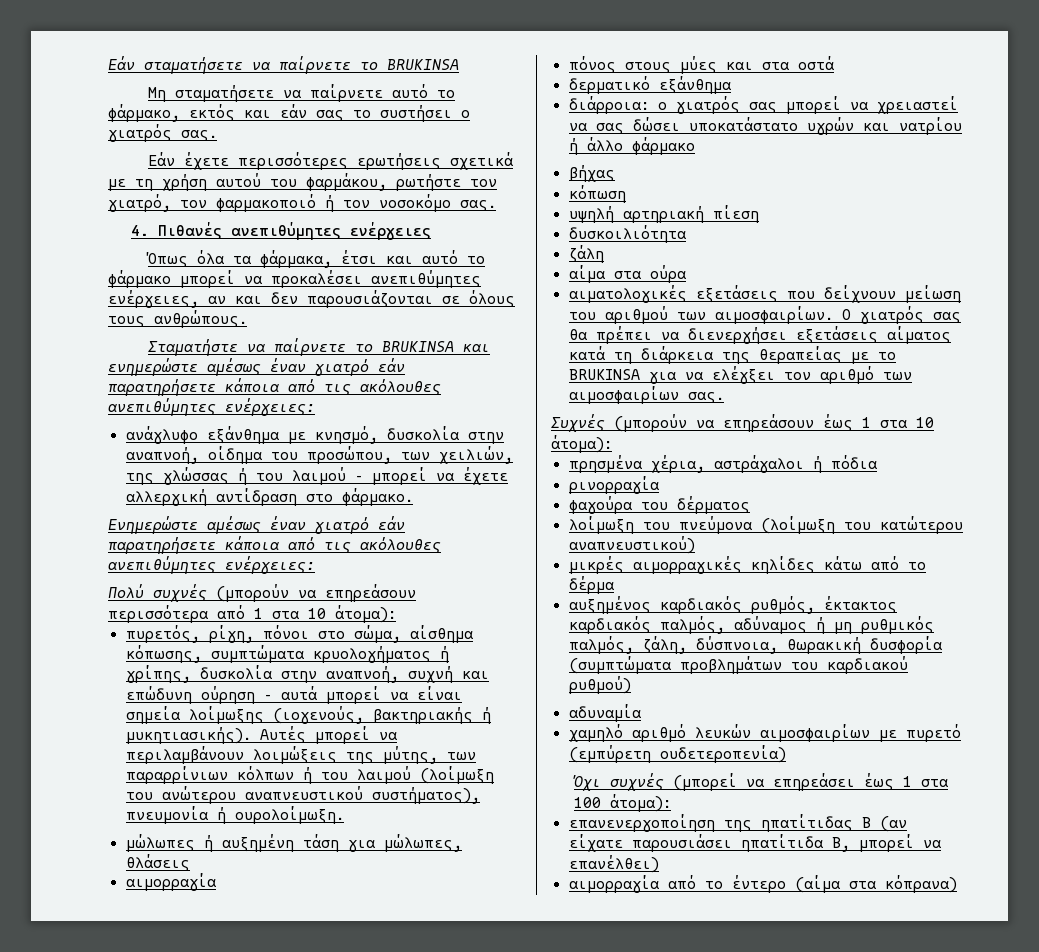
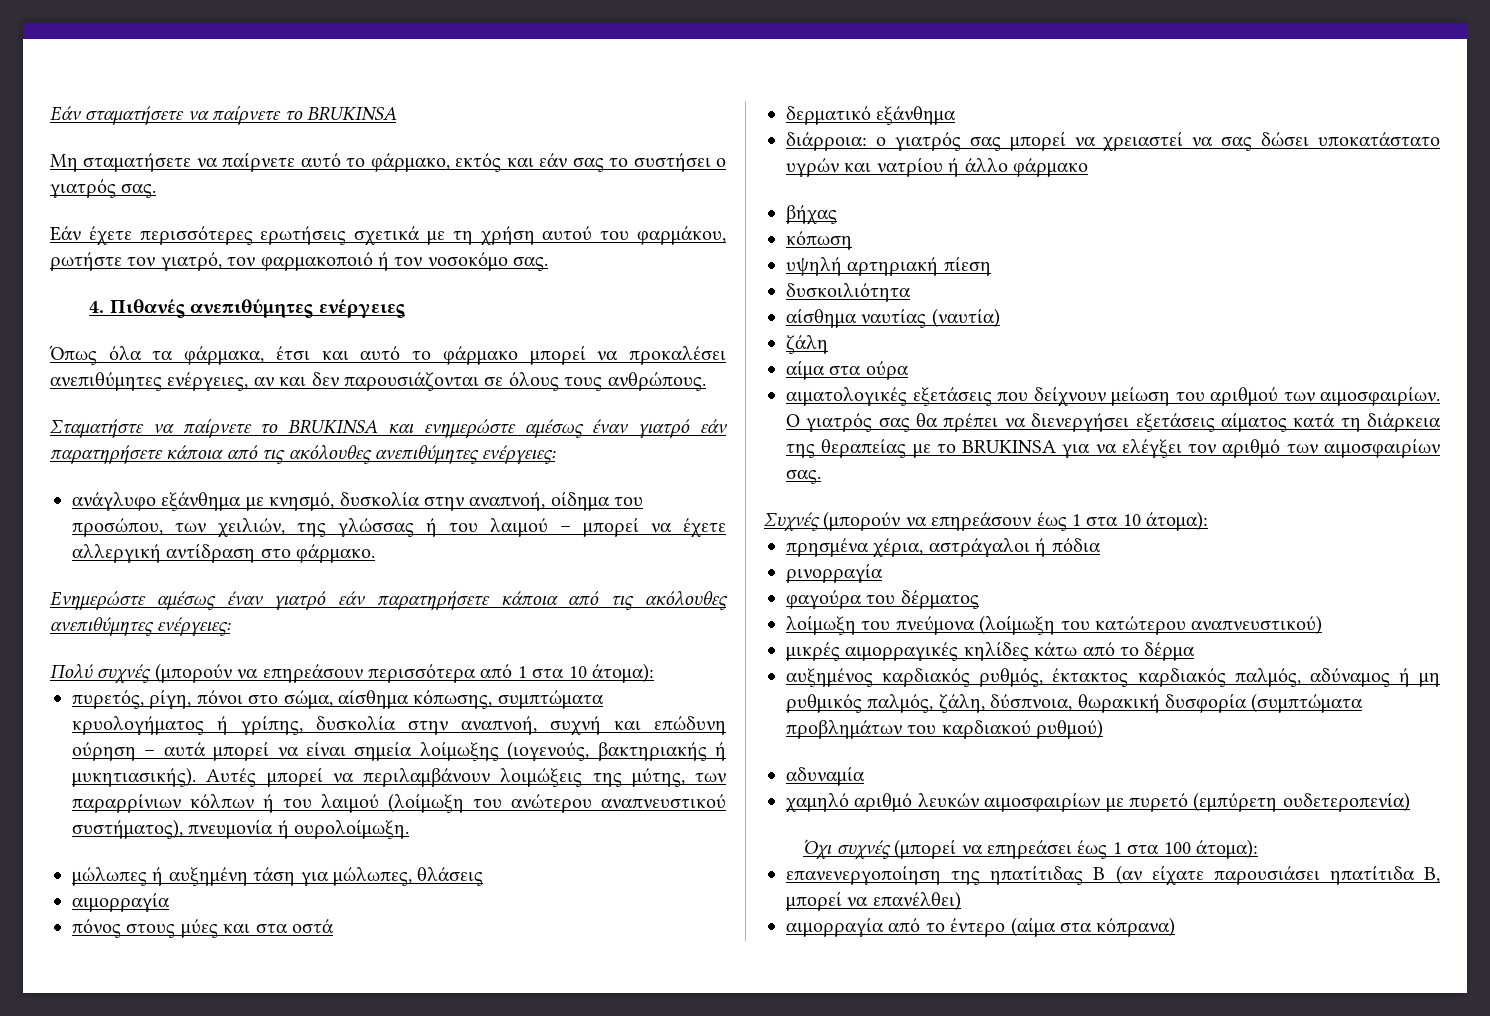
+ αίσθημα ναυτίας (ναυτία)

